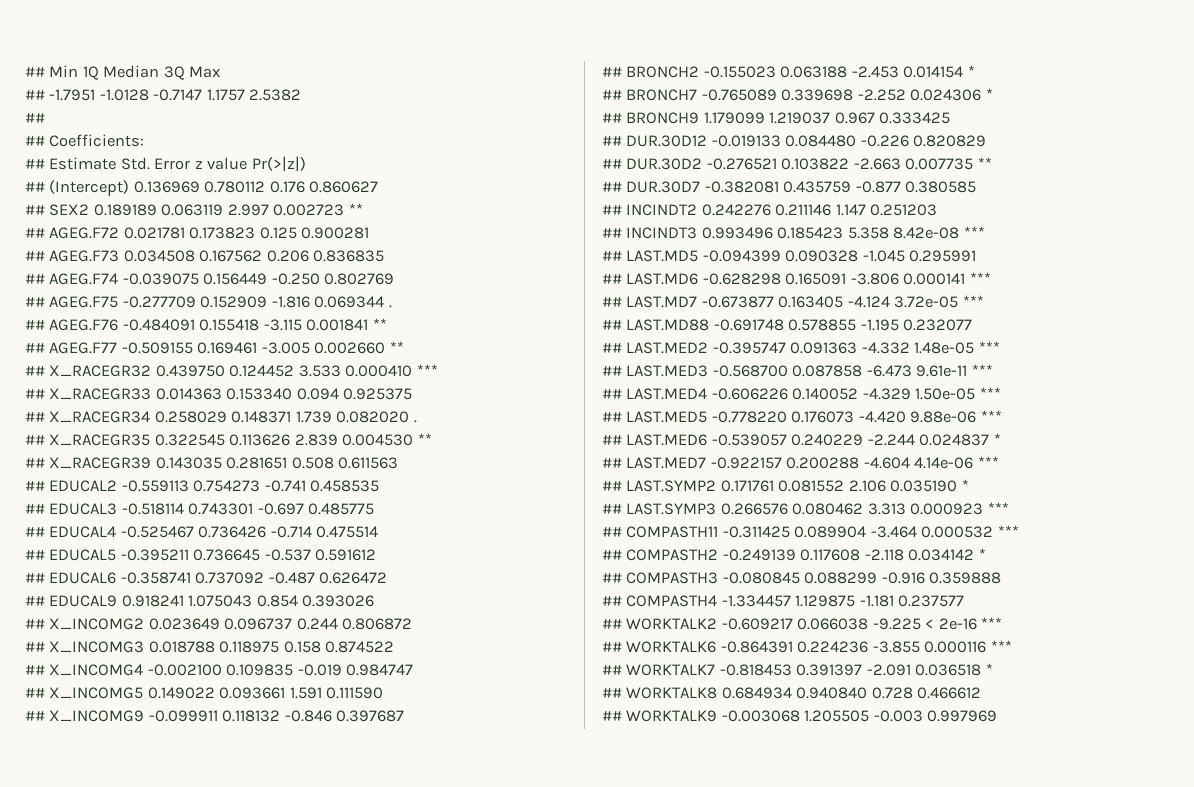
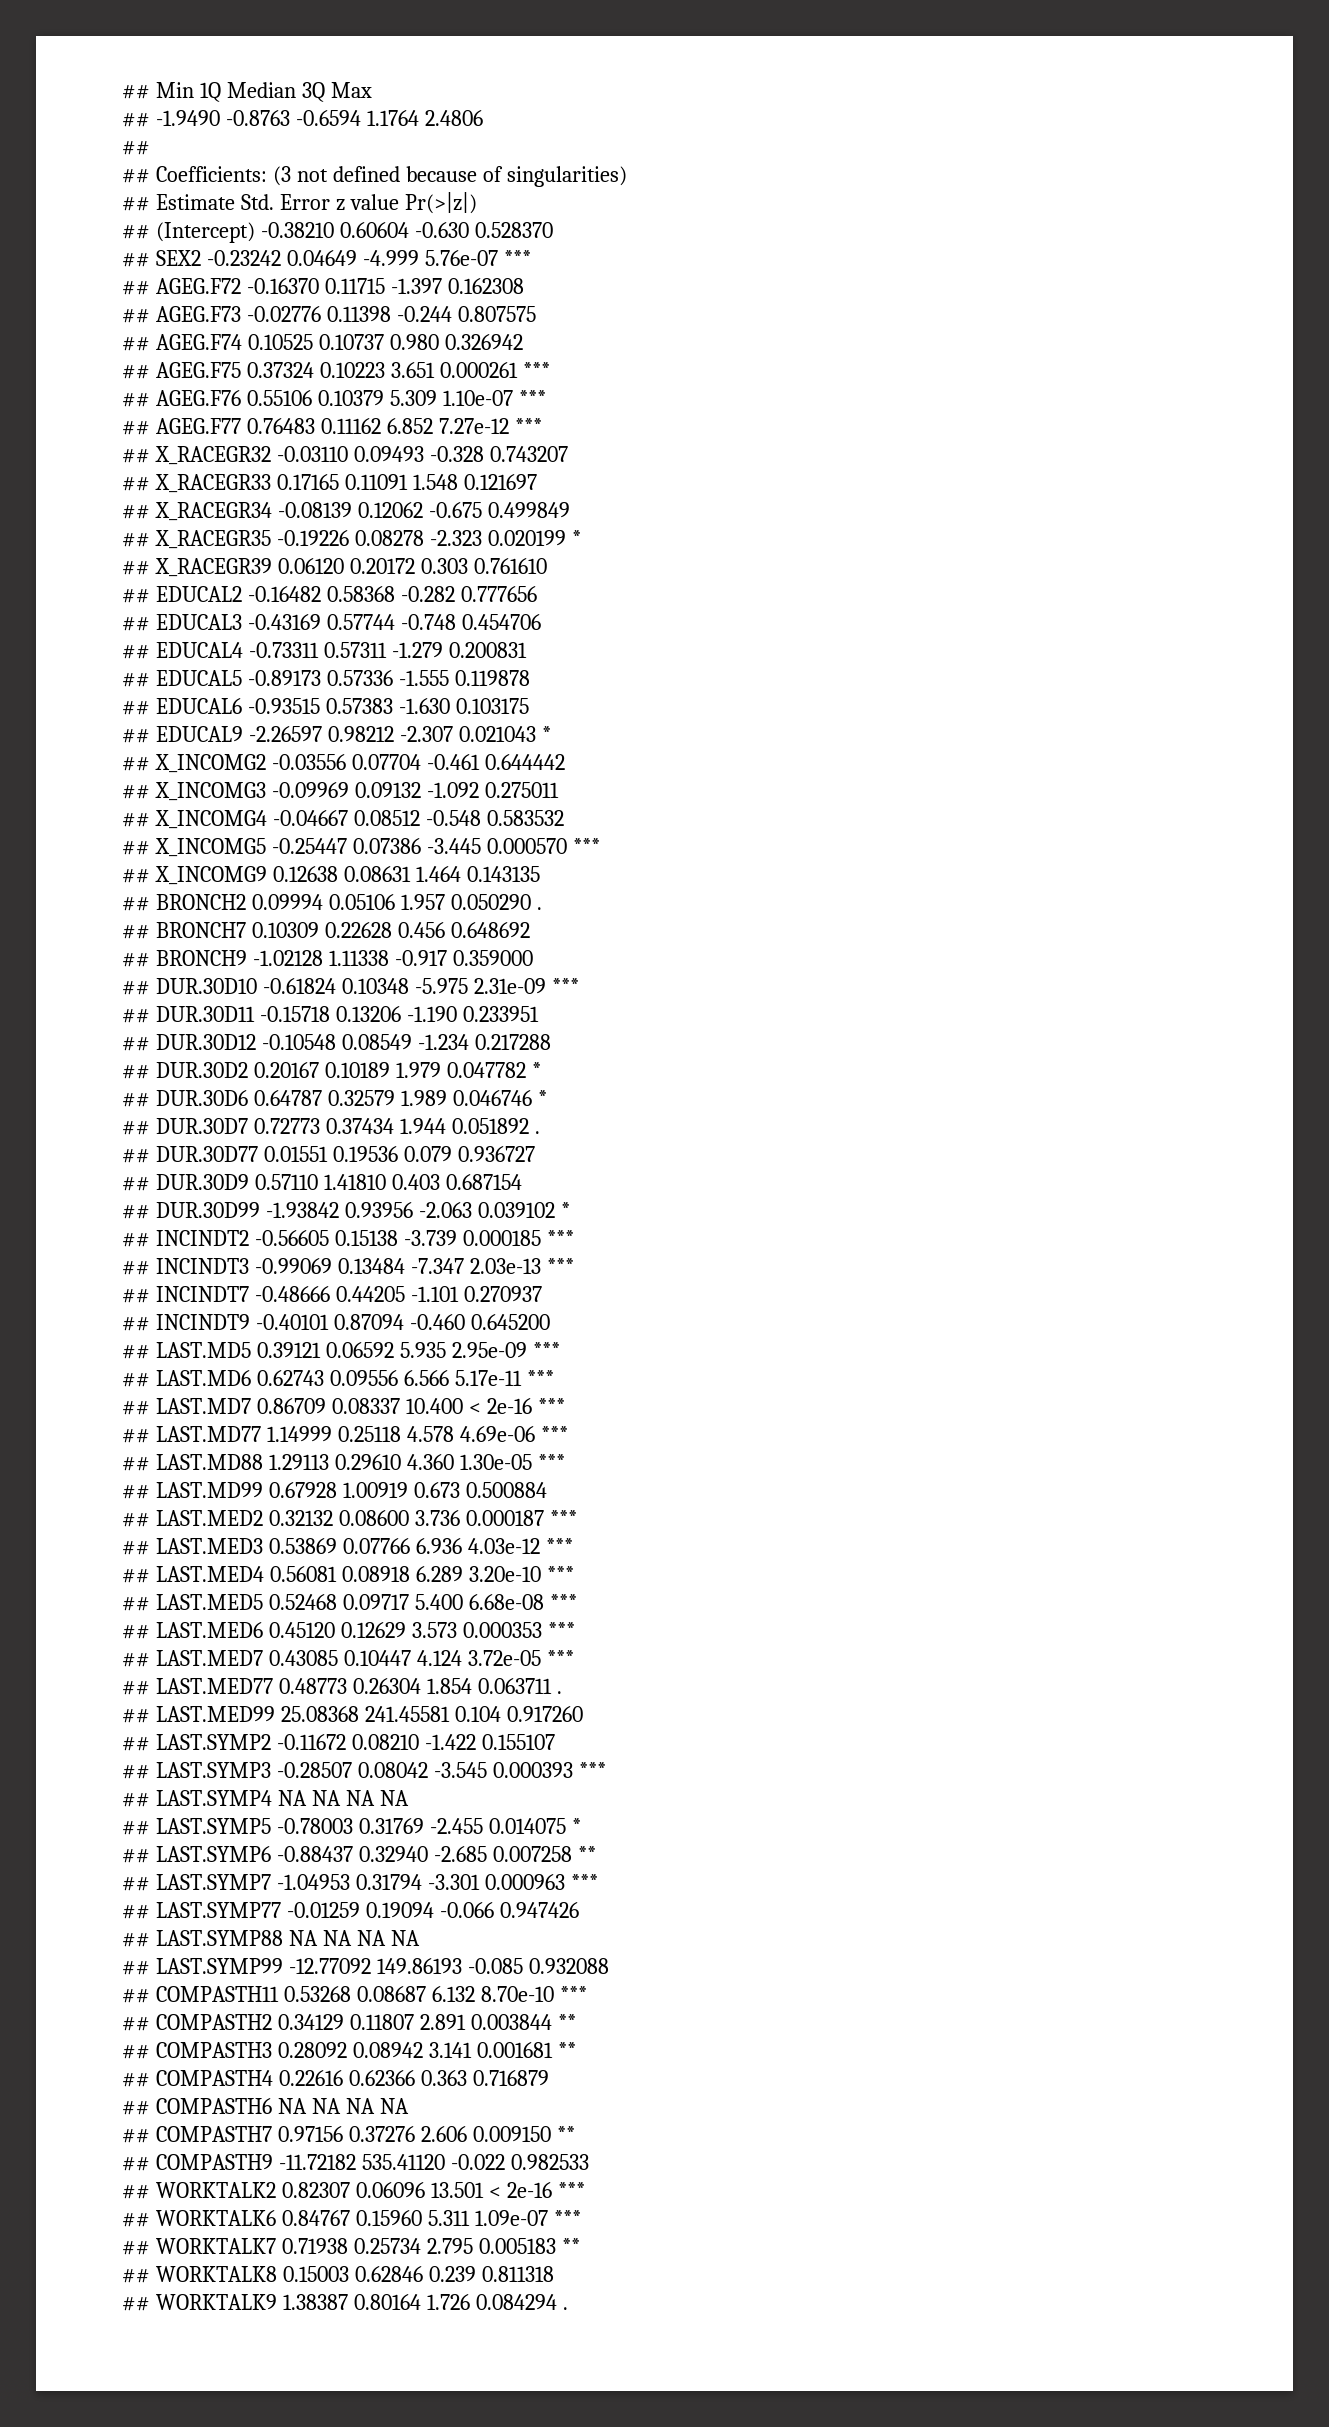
- ## -1.7951 -1.0128 -0.7147 1.1757 2.5382
+ ## -1.9490 -0.8763 -0.6594 1.1764 2.4806
  ##
- ## Coefficients:
+ ## Coefficients: (3 not defined because of singularities)
- ## (Intercept) 0.136969 0.780112 0.176 0.860627
- ## SEX2 0.189189 0.063119 2.997 0.002723 **
- ## AGEG.F72 0.021781 0.173823 0.125 0.900281
- ## AGEG.F73 0.034508 0.167562 0.206 0.836835
- ## AGEG.F74 -0.039075 0.156449 -0.250 0.802769
- ## AGEG.F75 -0.277709 0.152909 -1.816 0.069344 .
- ## AGEG.F76 -0.484091 0.155418 -3.115 0.001841 **
- ## AGEG.F77 -0.509155 0.169461 -3.005 0.002660 **
- ## X_RACEGR32 0.439750 0.124452 3.533 0.000410 ***
- ## X_RACEGR33 0.014363 0.153340 0.094 0.925375
- ## X_RACEGR34 0.258029 0.148371 1.739 0.082020 .
- ## X_RACEGR35 0.322545 0.113626 2.839 0.004530 **
- ## X_RACEGR39 0.143035 0.281651 0.508 0.611563
- ## EDUCAL2 -0.559113 0.754273 -0.741 0.458535
- ## EDUCAL3 -0.518114 0.743301 -0.697 0.485775
- ## EDUCAL4 -0.525467 0.736426 -0.714 0.475514
- ## EDUCAL5 -0.395211 0.736645 -0.537 0.591612
- ## EDUCAL6 -0.358741 0.737092 -0.487 0.626472
- ## EDUCAL9 0.918241 1.075043 0.854 0.393026
- ## X_INCOMG2 0.023649 0.096737 0.244 0.806872
- ## X_INCOMG3 0.018788 0.118975 0.158 0.874522
- ## X_INCOMG4 -0.002100 0.109835 -0.019 0.984747
- ## X_INCOMG5 0.149022 0.093661 1.591 0.111590
- ## X_INCOMG9 -0.099911 0.118132 -0.846 0.397687
- ## BRONCH2 -0.155023 0.063188 -2.453 0.014154 *
- ## BRONCH7 -0.765089 0.339698 -2.252 0.024306 *
- ## BRONCH9 1.179099 1.219037 0.967 0.333425
- ## DUR.30D12 -0.019133 0.084480 -0.226 0.820829
- ## DUR.30D2 -0.276521 0.103822 -2.663 0.007735 **
- ## DUR.30D7 -0.382081 0.435759 -0.877 0.380585
- ## INCINDT2 0.242276 0.211146 1.147 0.251203
- ## INCINDT3 0.993496 0.185423 5.358 8.42e-08 ***
- ## LAST.MD5 -0.094399 0.090328 -1.045 0.295991
- ## LAST.MD6 -0.628298 0.165091 -3.806 0.000141 ***
- ## LAST.MD7 -0.673877 0.163405 -4.124 3.72e-05 ***
- ## LAST.MD88 -0.691748 0.578855 -1.195 0.232077
- ## LAST.MED2 -0.395747 0.091363 -4.332 1.48e-05 ***
- ## LAST.MED3 -0.568700 0.087858 -6.473 9.61e-11 ***
- ## LAST.MED4 -0.606226 0.140052 -4.329 1.50e-05 ***
- ## LAST.MED5 -0.778220 0.176073 -4.420 9.88e-06 ***
- ## LAST.MED6 -0.539057 0.240229 -2.244 0.024837 *
- ## LAST.MED7 -0.922157 0.200288 -4.604 4.14e-06 ***
- ## LAST.SYMP2 0.171761 0.081552 2.106 0.035190 *
- ## LAST.SYMP3 0.266576 0.080462 3.313 0.000923 ***
- ## COMPASTH11 -0.311425 0.089904 -3.464 0.000532 ***
- ## COMPASTH2 -0.249139 0.117608 -2.118 0.034142 *
- ## COMPASTH3 -0.080845 0.088299 -0.916 0.359888
- ## COMPASTH4 -1.334457 1.129875 -1.181 0.237577
+ ## (Intercept) -0.38210 0.60604 -0.630 0.528370
+ ## SEX2 -0.23242 0.04649 -4.999 5.76e-07 ***
+ ## AGEG.F72 -0.16370 0.11715 -1.397 0.162308
+ ## AGEG.F73 -0.02776 0.11398 -0.244 0.807575
+ ## AGEG.F74 0.10525 0.10737 0.980 0.326942
+ ## AGEG.F75 0.37324 0.10223 3.651 0.000261 ***
+ ## AGEG.F76 0.55106 0.10379 5.309 1.10e-07 ***
+ ## AGEG.F77 0.76483 0.11162 6.852 7.27e-12 ***
+ ## X_RACEGR32 -0.03110 0.09493 -0.328 0.743207
+ ## X_RACEGR33 0.17165 0.11091 1.548 0.121697
+ ## X_RACEGR34 -0.08139 0.12062 -0.675 0.499849
+ ## X_RACEGR35 -0.19226 0.08278 -2.323 0.020199 *
+ ## X_RACEGR39 0.06120 0.20172 0.303 0.761610
+ ## EDUCAL2 -0.16482 0.58368 -0.282 0.777656
+ ## EDUCAL3 -0.43169 0.57744 -0.748 0.454706
+ ## EDUCAL4 -0.73311 0.57311 -1.279 0.200831
+ ## EDUCAL5 -0.89173 0.57336 -1.555 0.119878
+ ## EDUCAL6 -0.93515 0.57383 -1.630 0.103175
+ ## EDUCAL9 -2.26597 0.98212 -2.307 0.021043 *
+ ## X_INCOMG2 -0.03556 0.07704 -0.461 0.644442
+ ## X_INCOMG3 -0.09969 0.09132 -1.092 0.275011
+ ## X_INCOMG4 -0.04667 0.08512 -0.548 0.583532
+ ## X_INCOMG5 -0.25447 0.07386 -3.445 0.000570 ***
+ ## X_INCOMG9 0.12638 0.08631 1.464 0.143135
+ ## BRONCH2 0.09994 0.05106 1.957 0.050290 .
+ ## BRONCH7 0.10309 0.22628 0.456 0.648692
+ ## BRONCH9 -1.02128 1.11338 -0.917 0.359000
+ ## DUR.30D10 -0.61824 0.10348 -5.975 2.31e-09 ***
+ ## DUR.30D11 -0.15718 0.13206 -1.190 0.233951
+ ## DUR.30D12 -0.10548 0.08549 -1.234 0.217288
+ ## DUR.30D2 0.20167 0.10189 1.979 0.047782 *
+ ## DUR.30D6 0.64787 0.32579 1.989 0.046746 *
+ ## DUR.30D7 0.72773 0.37434 1.944 0.051892 .
+ ## DUR.30D77 0.01551 0.19536 0.079 0.936727
+ ## DUR.30D9 0.57110 1.41810 0.403 0.687154
+ ## DUR.30D99 -1.93842 0.93956 -2.063 0.039102 *
+ ## INCINDT2 -0.56605 0.15138 -3.739 0.000185 ***
+ ## INCINDT3 -0.99069 0.13484 -7.347 2.03e-13 ***
+ ## INCINDT7 -0.48666 0.44205 -1.101 0.270937
+ ## INCINDT9 -0.40101 0.87094 -0.460 0.645200
+ ## LAST.MD5 0.39121 0.06592 5.935 2.95e-09 ***
+ ## LAST.MD6 0.62743 0.09556 6.566 5.17e-11 ***
+ ## LAST.MD7 0.86709 0.08337 10.400 < 2e-16 ***
+ ## LAST.MD77 1.14999 0.25118 4.578 4.69e-06 ***
+ ## LAST.MD88 1.29113 0.29610 4.360 1.30e-05 ***
+ ## LAST.MD99 0.67928 1.00919 0.673 0.500884
+ ## LAST.MED2 0.32132 0.08600 3.736 0.000187 ***
+ ## LAST.MED3 0.53869 0.07766 6.936 4.03e-12 ***
+ ## LAST.MED4 0.56081 0.08918 6.289 3.20e-10 ***
+ ## LAST.MED5 0.52468 0.09717 5.400 6.68e-08 ***
+ ## LAST.MED6 0.45120 0.12629 3.573 0.000353 ***
+ ## LAST.MED7 0.43085 0.10447 4.124 3.72e-05 ***
+ ## LAST.MED77 0.48773 0.26304 1.854 0.063711 .
+ ## LAST.MED99 25.08368 241.45581 0.104 0.917260
+ ## LAST.SYMP2 -0.11672 0.08210 -1.422 0.155107
+ ## LAST.SYMP3 -0.28507 0.08042 -3.545 0.000393 ***
+ ## LAST.SYMP4 NA NA NA NA
+ ## LAST.SYMP5 -0.78003 0.31769 -2.455 0.014075 *
+ ## LAST.SYMP6 -0.88437 0.32940 -2.685 0.007258 **
+ ## LAST.SYMP7 -1.04953 0.31794 -3.301 0.000963 ***
+ ## LAST.SYMP77 -0.01259 0.19094 -0.066 0.947426
+ ## LAST.SYMP88 NA NA NA NA
+ ## LAST.SYMP99 -12.77092 149.86193 -0.085 0.932088
+ ## COMPASTH11 0.53268 0.08687 6.132 8.70e-10 ***
+ ## COMPASTH2 0.34129 0.11807 2.891 0.003844 **
+ ## COMPASTH3 0.28092 0.08942 3.141 0.001681 **
+ ## COMPASTH4 0.22616 0.62366 0.363 0.716879
+ ## COMPASTH6 NA NA NA NA
+ ## COMPASTH7 0.97156 0.37276 2.606 0.009150 **
+ ## COMPASTH9 -11.72182 535.41120 -0.022 0.982533
- ## WORKTALK2 -0.609217 0.066038 -9.225 < 2e-16 ***
+ ## WORKTALK2 0.82307 0.06096 13.501 < 2e-16 ***
- ## WORKTALK6 -0.864391 0.224236 -3.855 0.000116 ***
+ ## WORKTALK6 0.84767 0.15960 5.311 1.09e-07 ***
- ## WORKTALK7 -0.818453 0.391397 -2.091 0.036518 *
- ## WORKTALK8 0.684934 0.940840 0.728 0.466612
- ## WORKTALK9 -0.003068 1.205505 -0.003 0.997969
+ ## WORKTALK7 0.71938 0.25734 2.795 0.005183 **
+ ## WORKTALK8 0.15003 0.62846 0.239 0.811318
+ ## WORKTALK9 1.38387 0.80164 1.726 0.084294 .

